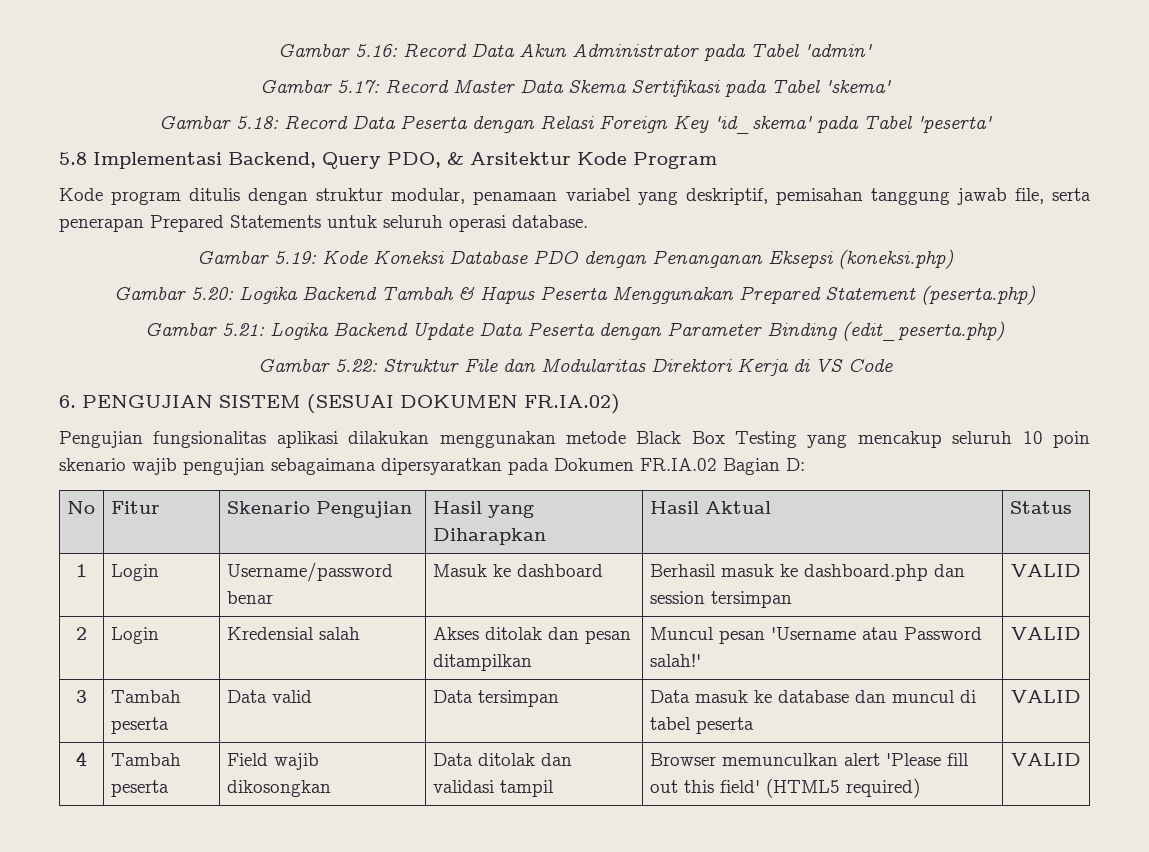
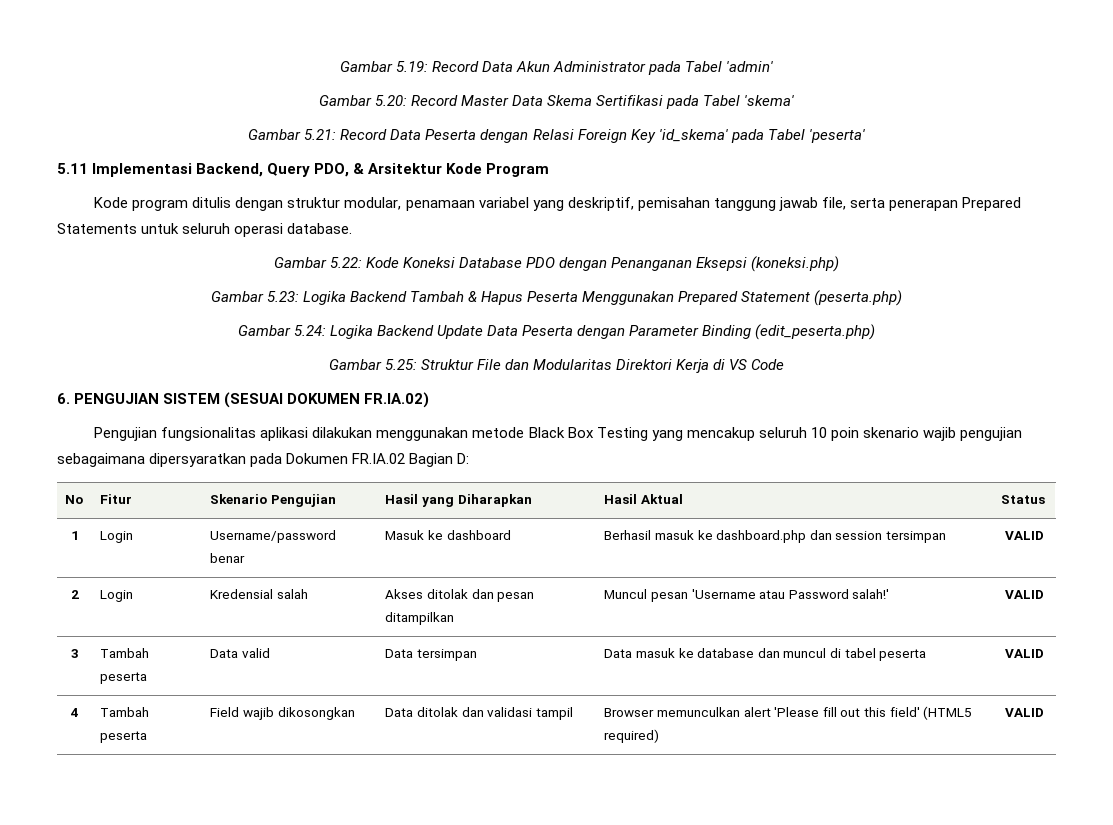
- Gambar 5.16: Record Data Akun Administrator pada Tabel 'admin'
+ Gambar 5.19: Record Data Akun Administrator pada Tabel 'admin'
- Gambar 5.17: Record Master Data Skema Sertifikasi pada Tabel 'skema'
+ Gambar 5.20: Record Master Data Skema Sertifikasi pada Tabel 'skema'
- Gambar 5.18: Record Data Peserta dengan Relasi Foreign Key 'id_skema' pada Tabel 'peserta'
+ Gambar 5.21: Record Data Peserta dengan Relasi Foreign Key 'id_skema' pada Tabel 'peserta'
- 5.8 Implementasi Backend, Query PDO, & Arsitektur Kode Program
+ 5.11 Implementasi Backend, Query PDO, & Arsitektur Kode Program
- Gambar 5.19: Kode Koneksi Database PDO dengan Penanganan Eksepsi (koneksi.php)
+ Gambar 5.22: Kode Koneksi Database PDO dengan Penanganan Eksepsi (koneksi.php)
- Gambar 5.20: Logika Backend Tambah & Hapus Peserta Menggunakan Prepared Statement (peserta.php)
+ Gambar 5.23: Logika Backend Tambah & Hapus Peserta Menggunakan Prepared Statement (peserta.php)
- Gambar 5.21: Logika Backend Update Data Peserta dengan Parameter Binding (edit_peserta.php)
+ Gambar 5.24: Logika Backend Update Data Peserta dengan Parameter Binding (edit_peserta.php)
- Gambar 5.22: Struktur File dan Modularitas Direktori Kerja di VS Code
+ Gambar 5.25: Struktur File dan Modularitas Direktori Kerja di VS Code

